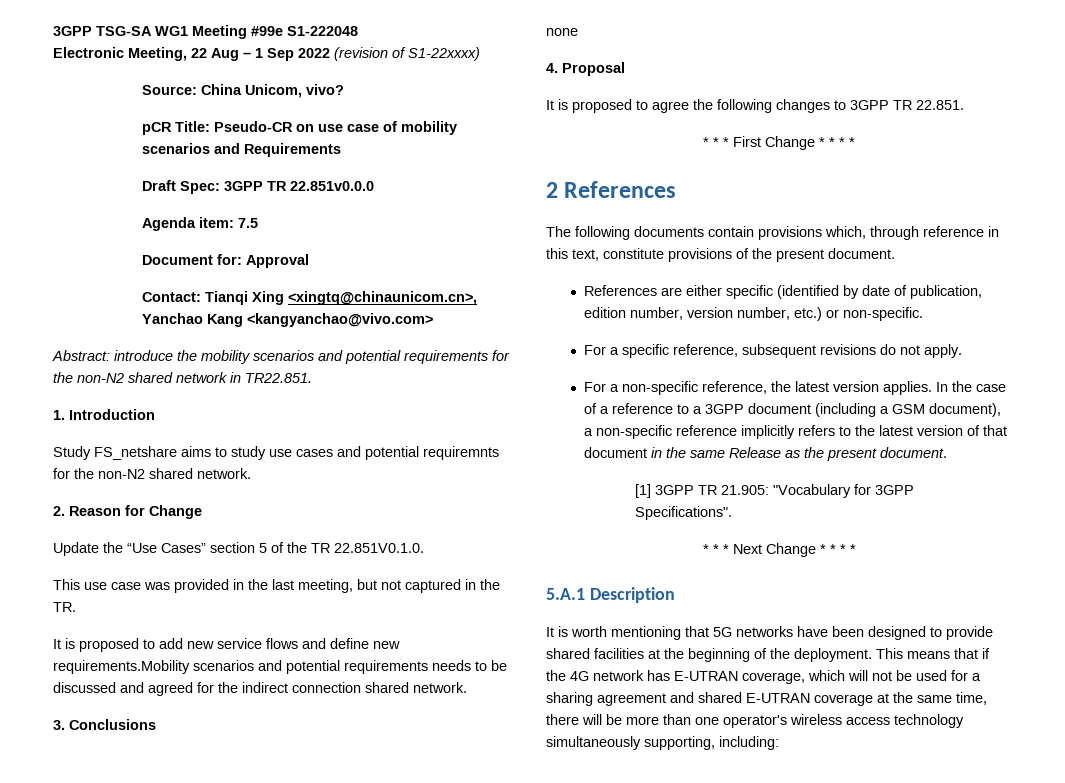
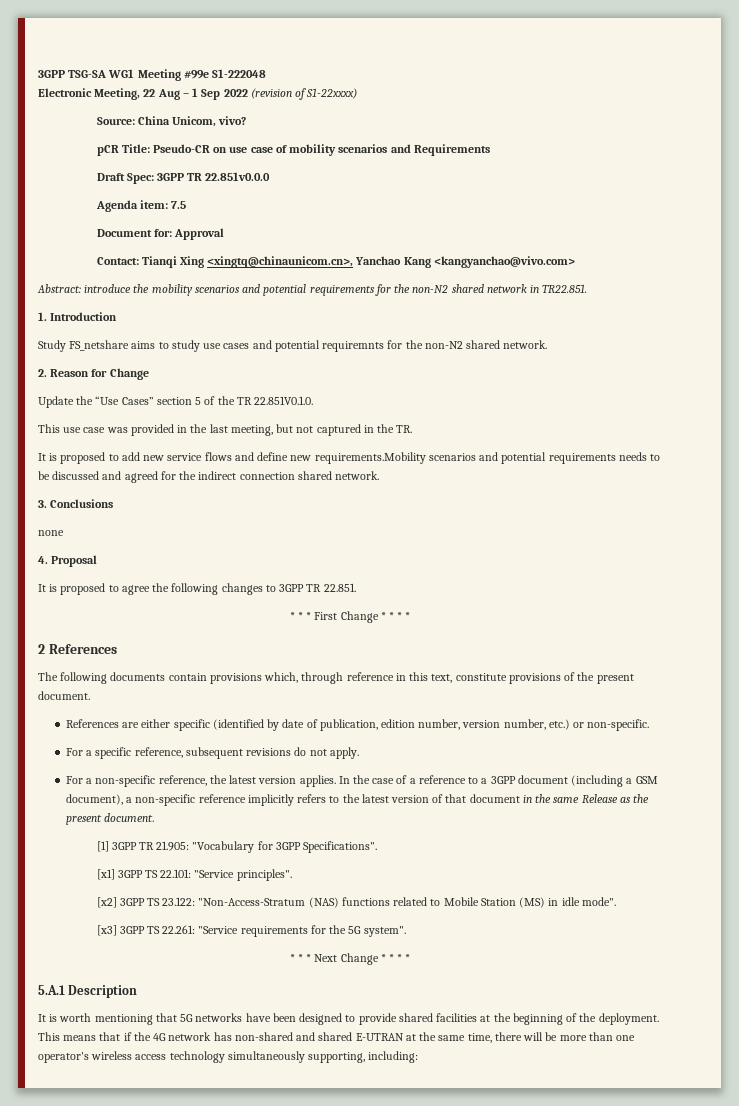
+ [x1] 3GPP TS 22.101: "Service principles".
+ [x2] 3GPP TS 23.122: "Non-Access-Stratum (NAS) functions related to Mobile Station (MS) in idle mode".
+ [x3] 3GPP TS 22.261: "Service requirements for the 5G system".
- This means that if the 4G network has E-UTRAN coverage, which will not be used for a sharing agreement and shared E-UTRAN coverage at the same time, there will be more than one operator's wireless access technology simultaneously supporting, including:
+ This means that if the 4G network has non-shared and shared E-UTRAN at the same time, there will be more than one operator's wireless access technology simultaneously supporting, including:

